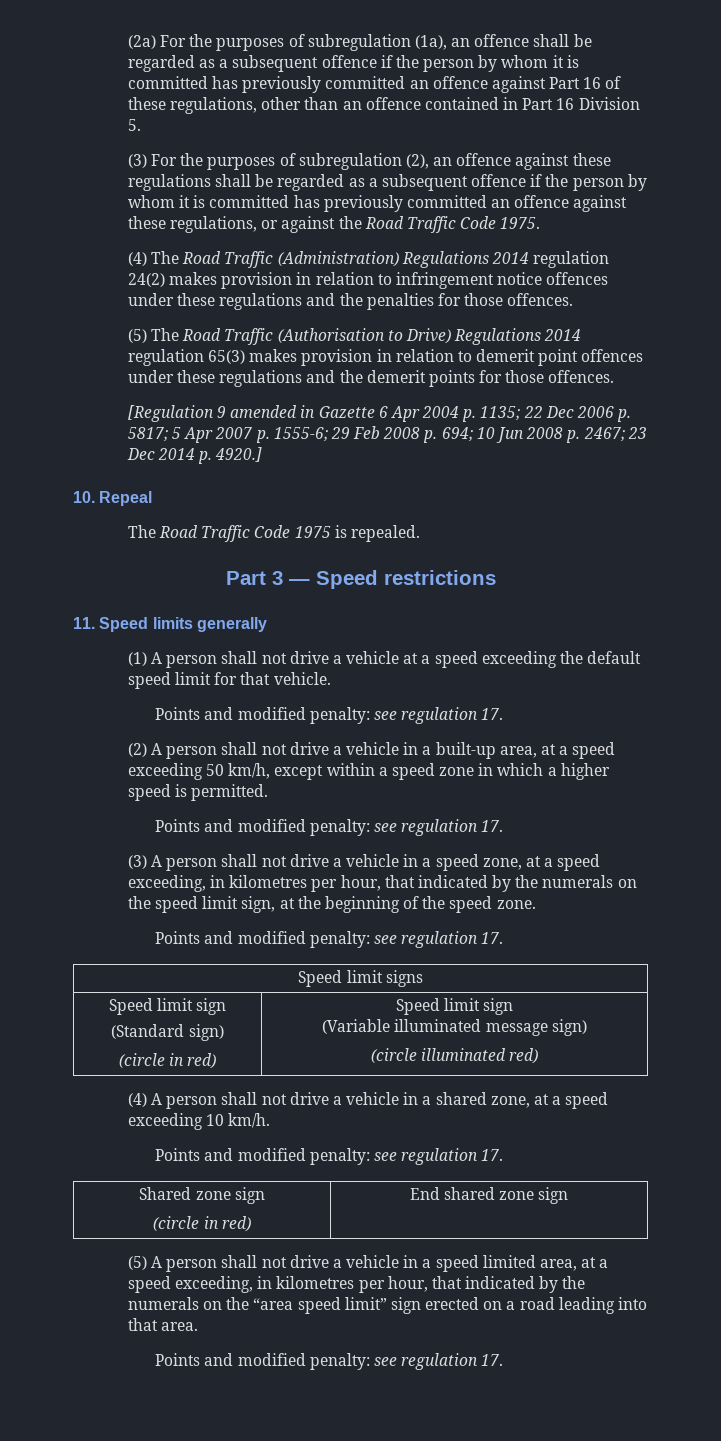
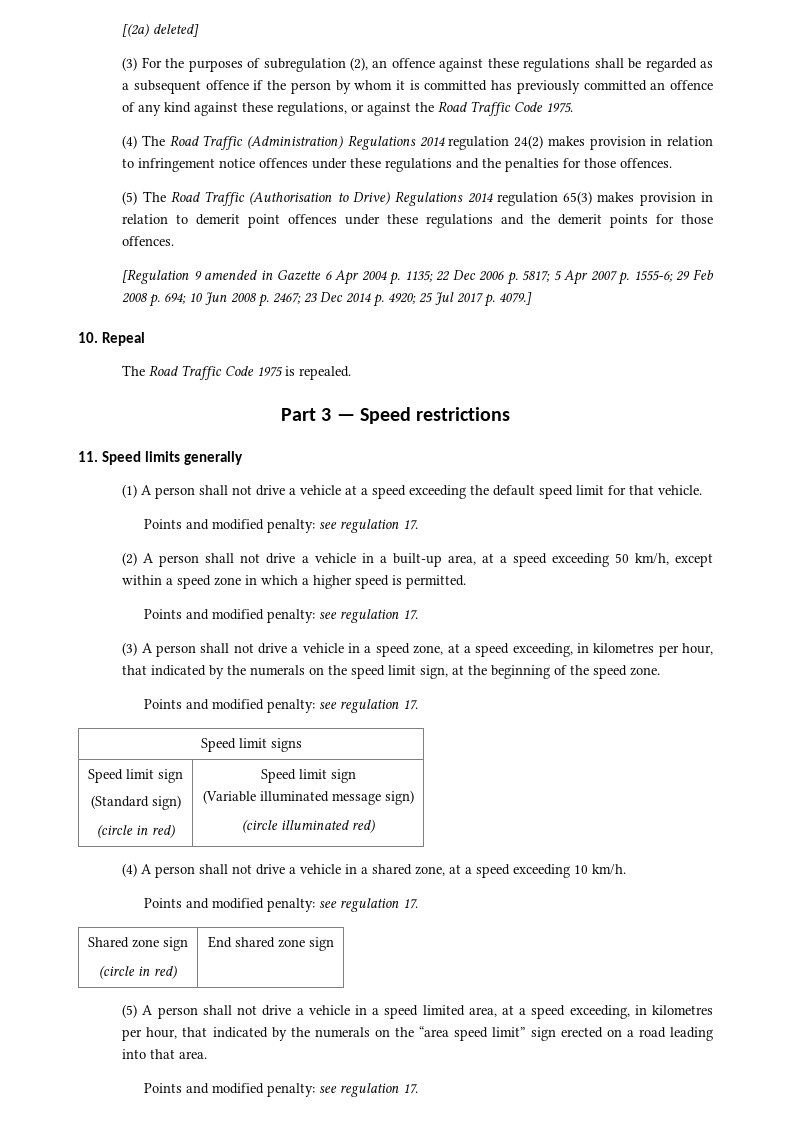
- (2a) For the purposes of subregulation (1a), an offence shall be regarded as a subsequent offence if the person by whom it is committed has previously committed an offence against Part 16 of these regulations, other than an offence contained in Part 16 Division 5.
+ [(2a) deleted]
- (3) For the purposes of subregulation (2), an offence against these regulations shall be regarded as a subsequent offence if the person by whom it is committed has previously committed an offence against these regulations, or against the Road Traffic Code 1975.
+ (3) For the purposes of subregulation (2), an offence against these regulations shall be regarded as a subsequent offence if the person by whom it is committed has previously committed an offence of any kind against these regulations, or against the Road Traffic Code 1975.
- [Regulation 9 amended in Gazette 6 Apr 2004 p. 1135; 22 Dec 2006 p. 5817; 5 Apr 2007 p. 1555-6; 29 Feb 2008 p. 694; 10 Jun 2008 p. 2467; 23 Dec 2014 p. 4920.]
+ [Regulation 9 amended in Gazette 6 Apr 2004 p. 1135; 22 Dec 2006 p. 5817; 5 Apr 2007 p. 1555-6; 29 Feb 2008 p. 694; 10 Jun 2008 p. 2467; 23 Dec 2014 p. 4920; 25 Jul 2017 p. 4079.]

